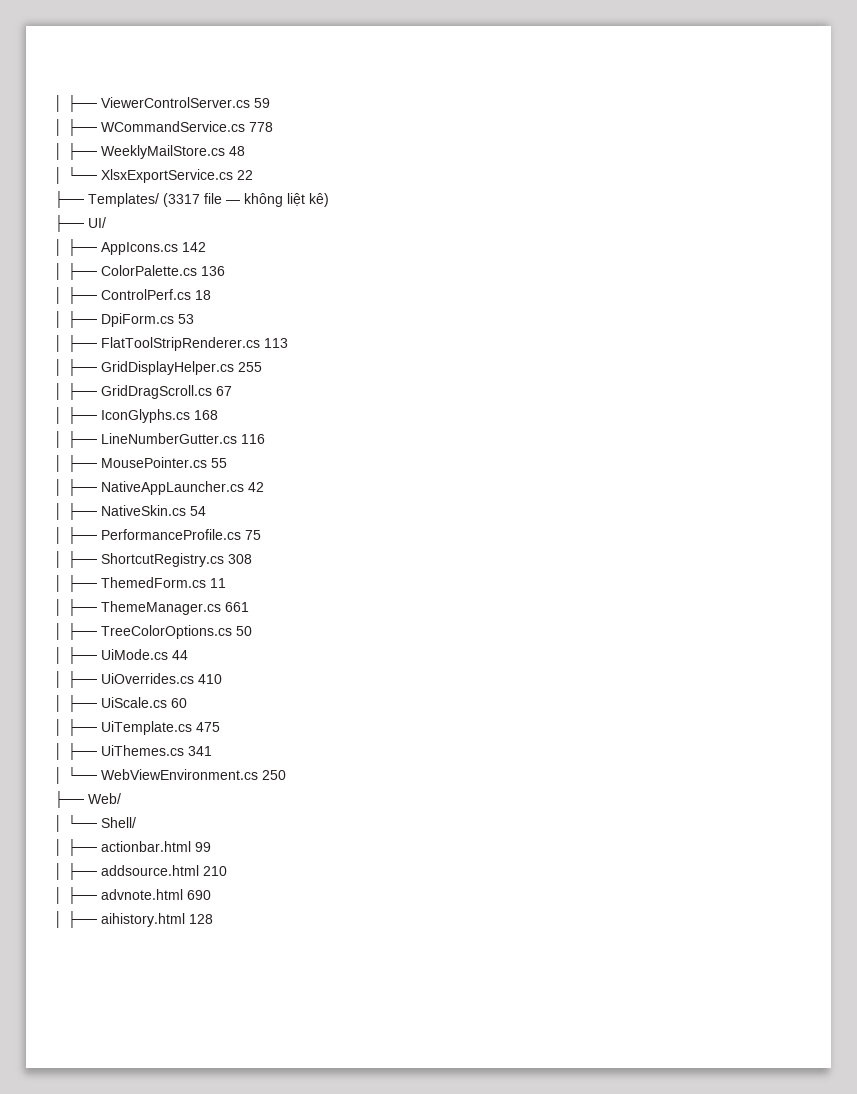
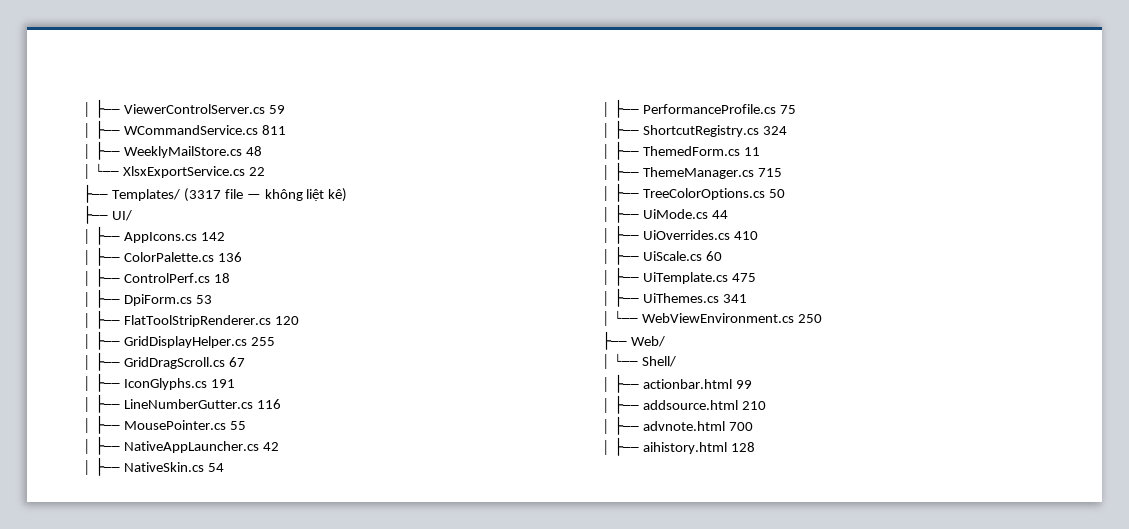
- │ ├── WCommandService.cs 778
+ │ ├── WCommandService.cs 811
- │ ├── FlatToolStripRenderer.cs 113
+ │ ├── FlatToolStripRenderer.cs 120
- │ ├── IconGlyphs.cs 168
+ │ ├── IconGlyphs.cs 191
- │ ├── ShortcutRegistry.cs 308
+ │ ├── ShortcutRegistry.cs 324
- │ ├── ThemeManager.cs 661
+ │ ├── ThemeManager.cs 715
- │ ├── advnote.html 690
+ │ ├── advnote.html 700

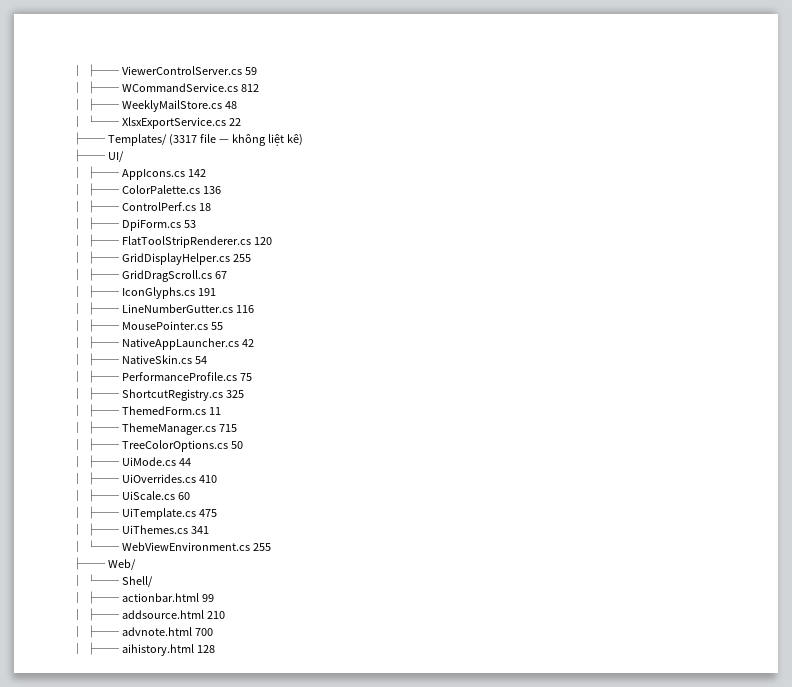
- │ ├── WCommandService.cs 811
+ │ ├── WCommandService.cs 812
- │ ├── ShortcutRegistry.cs 324
+ │ ├── ShortcutRegistry.cs 325
- │ └── WebViewEnvironment.cs 250
+ │ └── WebViewEnvironment.cs 255

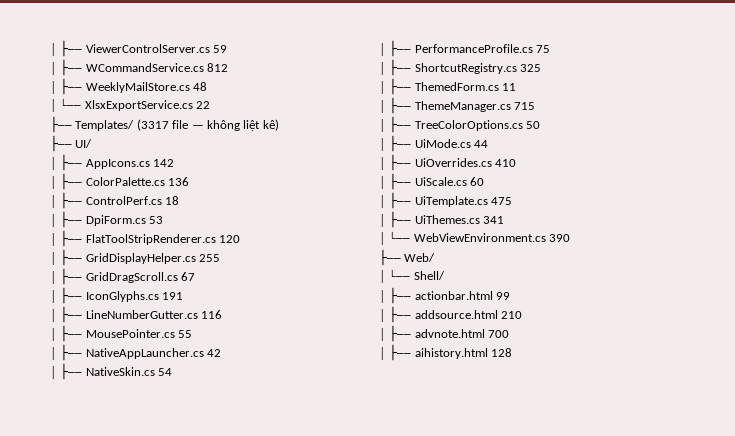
- │ └── WebViewEnvironment.cs 255
+ │ └── WebViewEnvironment.cs 390

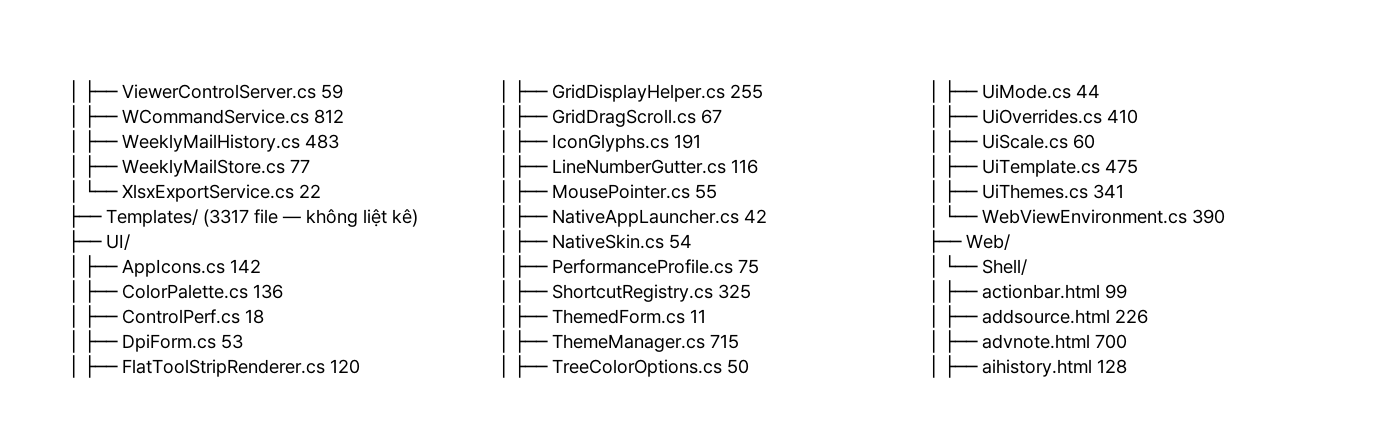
+ │ ├── WeeklyMailHistory.cs 483
- │ ├── WeeklyMailStore.cs 48
+ │ ├── WeeklyMailStore.cs 77
- │ ├── addsource.html 210
+ │ ├── addsource.html 226

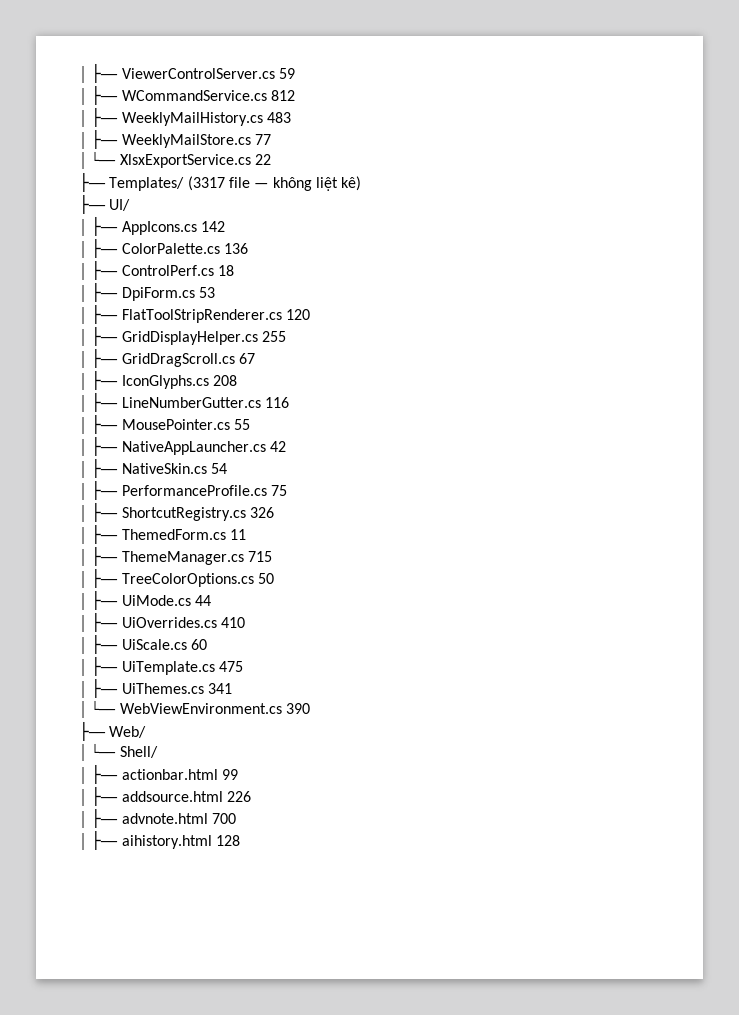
- │ ├── IconGlyphs.cs 191
+ │ ├── IconGlyphs.cs 208
- │ ├── ShortcutRegistry.cs 325
+ │ ├── ShortcutRegistry.cs 326

